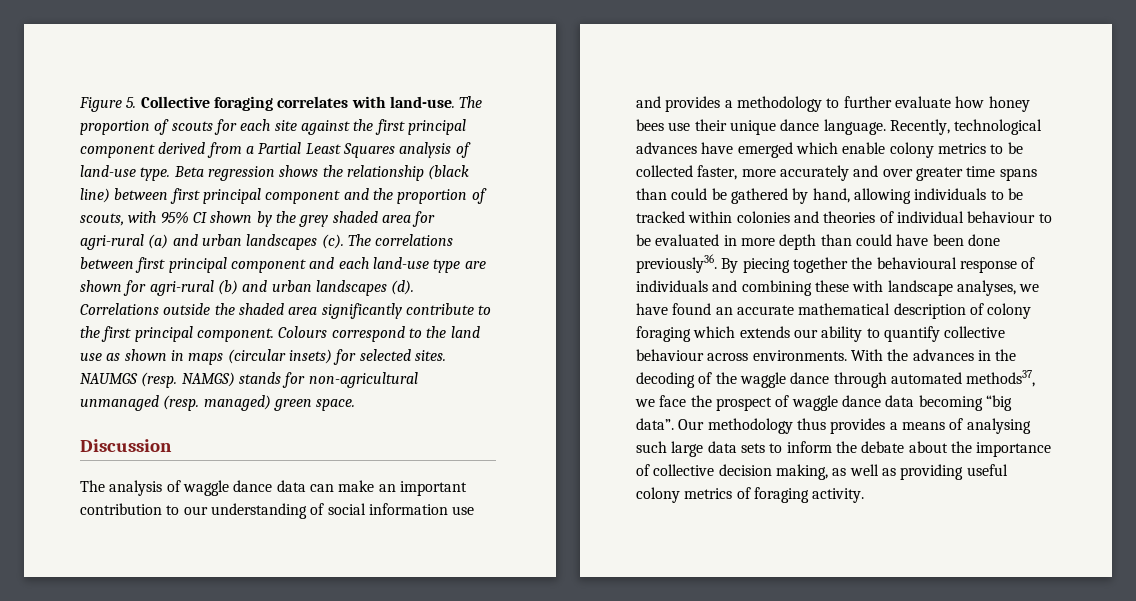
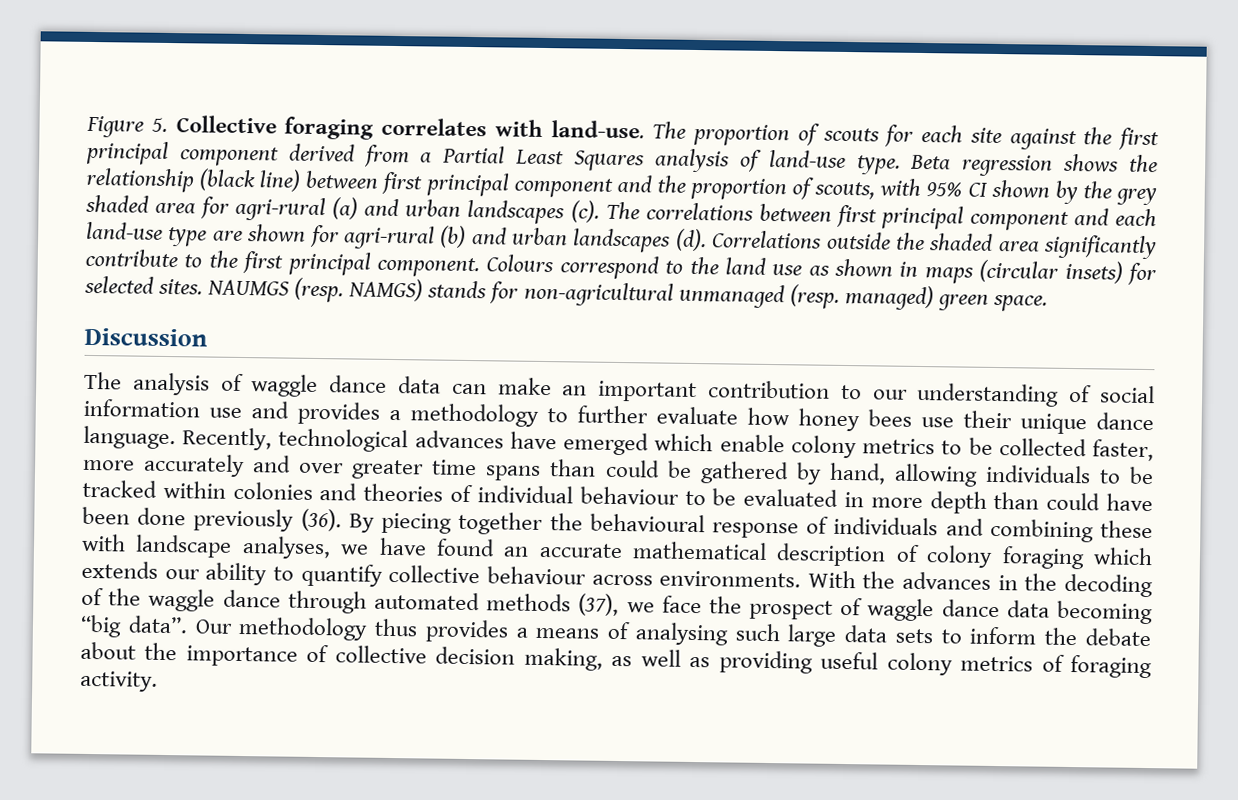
- Recently, technological advances have emerged which enable colony metrics to be collected faster, more accurately and over greater time spans than could be gathered by hand, allowing individuals to be tracked within colonies and theories of individual behaviour to be evaluated in more depth than could have been done previously36.
+ Recently, technological advances have emerged which enable colony metrics to be collected faster, more accurately and over greater time spans than could be gathered by hand, allowing individuals to be tracked within colonies and theories of individual behaviour to be evaluated in more depth than could have been done previously (36).
- With the advances in the decoding of the waggle dance through automated methods37, we face the prospect of waggle dance data becoming “big data”.
+ With the advances in the decoding of the waggle dance through automated methods (37), we face the prospect of waggle dance data becoming “big data”.

